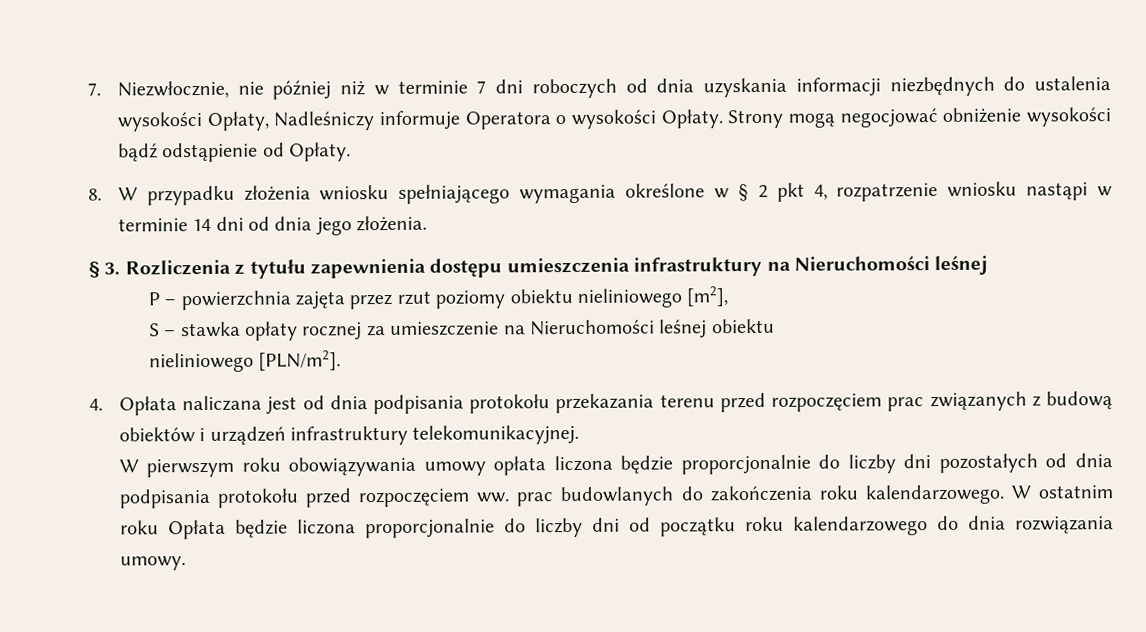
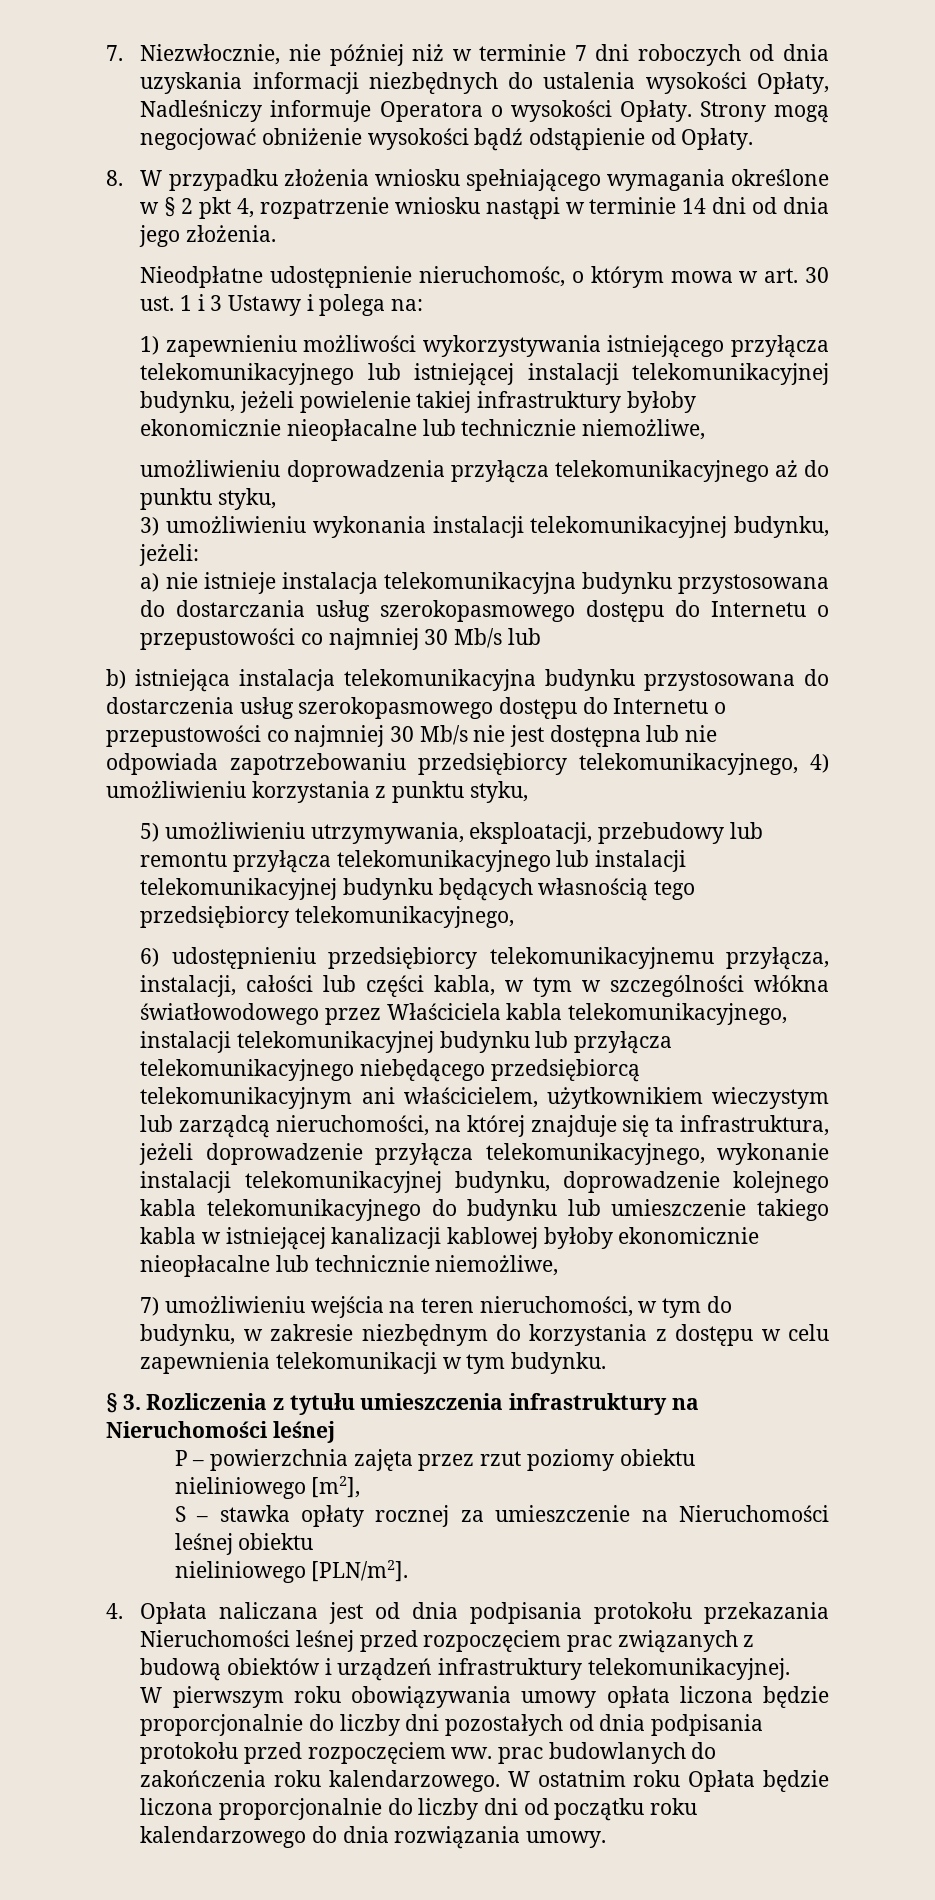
+ Nieodpłatne udostępnienie nieruchomośc, o którym mowa w art. 30 ust. 1 i 3 Ustawy i polega na:
+ 1) zapewnieniu możliwości wykorzystywania istniejącego przyłącza telekomunikacyjnego lub istniejącej instalacji telekomunikacyjnej budynku, jeżeli powielenie takiej infrastruktury byłoby ekonomicznie nieopłacalne lub technicznie niemożliwe,
+ umożliwieniu doprowadzenia przyłącza telekomunikacyjnego aż do punktu styku,
+ 3) umożliwieniu wykonania instalacji telekomunikacyjnej budynku, jeżeli:
+ a) nie istnieje instalacja telekomunikacyjna budynku przystosowana do dostarczania usług szerokopasmowego dostępu do Internetu o przepustowości co najmniej 30 Mb/s lub
+ b) istniejąca instalacja telekomunikacyjna budynku przystosowana do dostarczenia usług szerokopasmowego dostępu do Internetu o przepustowości co najmniej 30 Mb/s nie jest dostępna lub nie odpowiada zapotrzebowaniu przedsiębiorcy telekomunikacyjnego, 4) umożliwieniu korzystania z punktu styku,
+ 5) umożliwieniu utrzymywania, eksploatacji, przebudowy lub remontu przyłącza telekomunikacyjnego lub instalacji telekomunikacyjnej budynku będących własnością tego przedsiębiorcy telekomunikacyjnego,
+ 6) udostępnieniu przedsiębiorcy telekomunikacyjnemu przyłącza, instalacji, całości lub części kabla, w tym w szczególności włókna światłowodowego przez Właściciela kabla telekomunikacyjnego, instalacji telekomunikacyjnej budynku lub przyłącza telekomunikacyjnego niebędącego przedsiębiorcą telekomunikacyjnym ani właścicielem, użytkownikiem wieczystym lub zarządcą nieruchomości, na której znajduje się ta infrastruktura, jeżeli doprowadzenie przyłącza telekomunikacyjnego, wykonanie instalacji telekomunikacyjnej budynku, doprowadzenie kolejnego kabla telekomunikacyjnego do budynku lub umieszczenie takiego kabla w istniejącej kanalizacji kablowej byłoby ekonomicznie nieopłacalne lub technicznie niemożliwe,
+ 7) umożliwieniu wejścia na teren nieruchomości, w tym do budynku, w zakresie niezbędnym do korzystania z dostępu w celu zapewnienia telekomunikacji w tym budynku.
- § 3. Rozliczenia z tytułu zapewnienia dostępu umieszczenia infrastruktury na Nieruchomości leśnej
+ § 3. Rozliczenia z tytułu umieszczenia infrastruktury na Nieruchomości leśnej
- 4. Opłata naliczana jest od dnia podpisania protokołu przekazania terenu przed rozpoczęciem prac związanych z budową obiektów i urządzeń infrastruktury telekomunikacyjnej.
+ 4. Opłata naliczana jest od dnia podpisania protokołu przekazania Nieruchomości leśnej przed rozpoczęciem prac związanych z budową obiektów i urządzeń infrastruktury telekomunikacyjnej.

